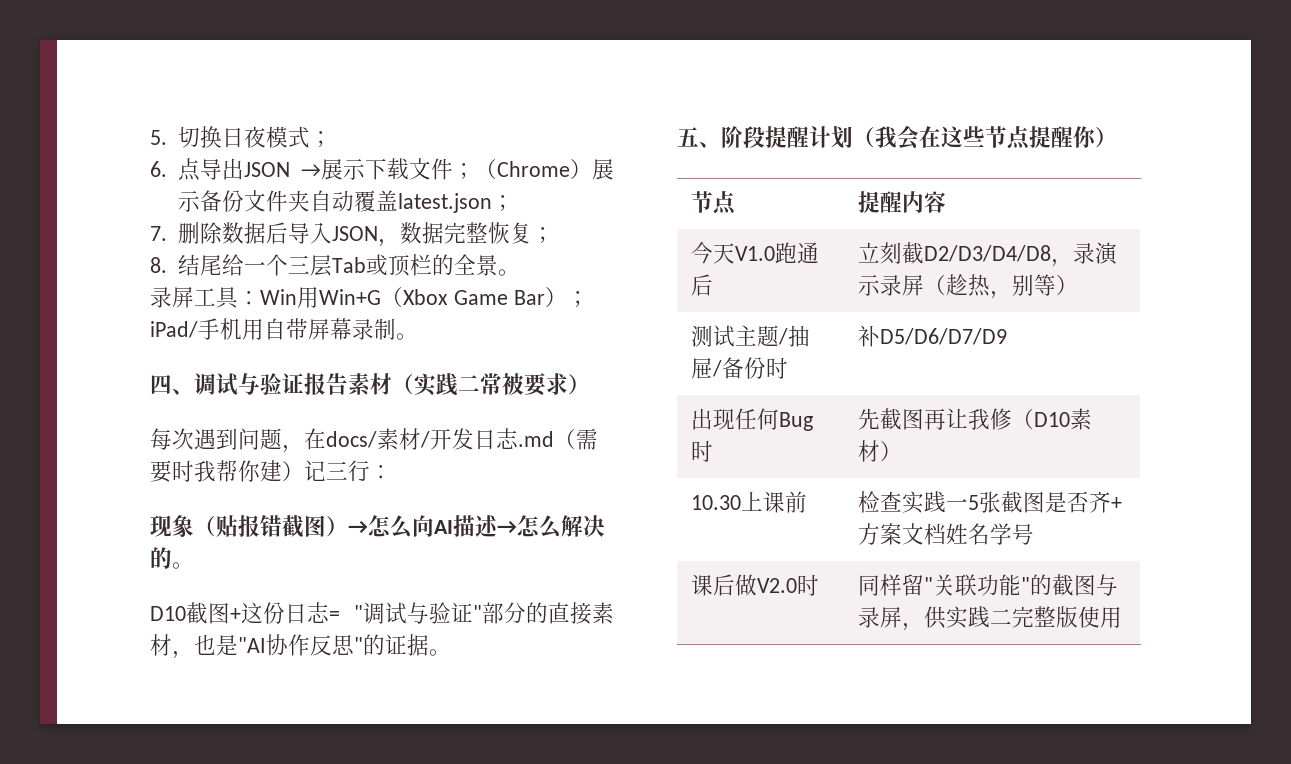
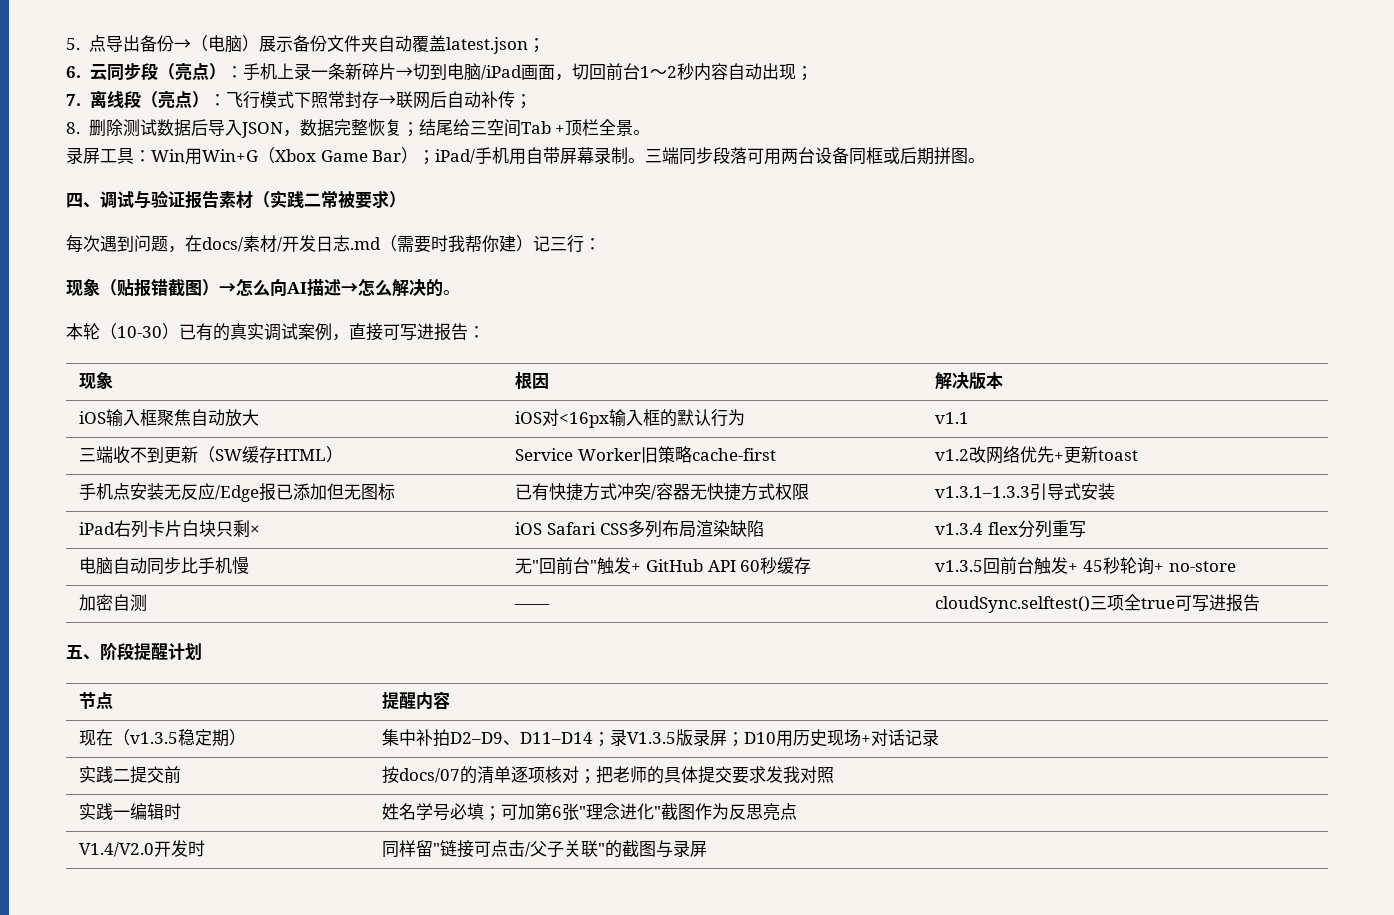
- 5.切换日夜模式；
- 6.点导出JSON →展示下载文件；（Chrome）展示备份文件夹自动覆盖latest.json；
+ 5.点导出备份→（电脑）展示备份文件夹自动覆盖latest.json；
- 7.删除数据后导入JSON，数据完整恢复；
- 8.结尾给一个三层Tab或顶栏的全景。
+ 6.云同步段（亮点）：手机上录一条新碎片→切到电脑/iPad画面，切回前台1～2秒内容自动出现；
+ 7.离线段（亮点）：飞行模式下照常封存→联网后自动补传；
+ 8.删除测试数据后导入JSON，数据完整恢复；结尾给三空间Tab +顶栏全景。
+ 三端同步段落可用两台设备同框或后期拼图。
- D10截图+这份日志= "调试与验证"部分的直接素材，也是"AI协作反思"的证据。
- 五、阶段提醒计划（我会在这些节点提醒你）
+ 本轮（10-30）已有的真实调试案例，直接可写进报告：
+ 现象 | 根因 | 解决版本
+ iOS输入框聚焦自动放大 | iOS对<16px输入框的默认行为 | v1.1
+ 三端收不到更新（SW缓存HTML） | Service Worker旧策略cache-first | v1.2改网络优先+更新toast
+ 手机点安装无反应/Edge报已添加但无图标 | 已有快捷方式冲突/容器无快捷方式权限 | v1.3.1–1.3.3引导式安装
+ iPad右列卡片白块只剩× | iOS Safari CSS多列布局渲染缺陷 | v1.3.4 flex分列重写
+ 电脑自动同步比手机慢 | 无"回前台"触发+ GitHub API 60秒缓存 | v1.3.5回前台触发+ 45秒轮询+ no-store
+ 加密自测 | —— | cloudSync.selftest()三项全true可写进报告
+ 五、阶段提醒计划
  节点 | 提醒内容
- 今天V1.0跑通后 | 立刻截D2/D3/D4/D8，录演示录屏（趁热，别等）
- 测试主题/抽屉/备份时 | 补D5/D6/D7/D9
- 出现任何Bug时 | 先截图再让我修（D10素材）
- 10.30上课前 | 检查实践一5张截图是否齐+方案文档姓名学号
- 课后做V2.0时 | 同样留"关联功能"的截图与录屏，供实践二完整版使用
+ 现在（v1.3.5稳定期） | 集中补拍D2–D9、D11–D14；录V1.3.5版录屏；D10用历史现场+对话记录
+ 实践二提交前 | 按docs/07的清单逐项核对；把老师的具体提交要求发我对照
+ 实践一编辑时 | 姓名学号必填；可加第6张"理念进化"截图作为反思亮点
+ V1.4/V2.0开发时 | 同样留"链接可点击/父子关联"的截图与录屏

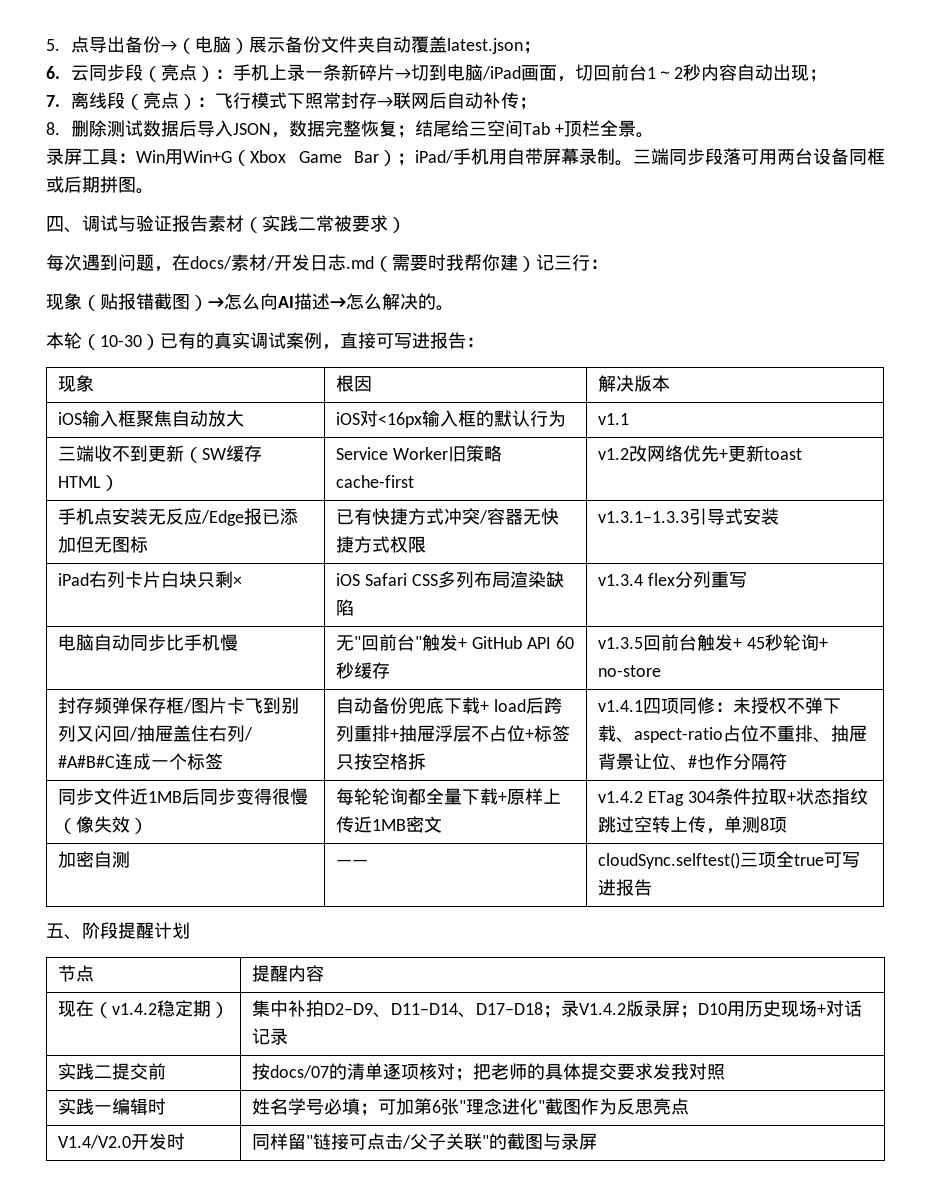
+ 封存频弹保存框/图片卡飞到别列又闪回/抽屉盖住右列/ #A#B#C连成一个标签 | 自动备份兜底下载+ load后跨列重排+抽屉浮层不占位+标签只按空格拆 | v1.4.1四项同修：未授权不弹下载、aspect-ratio占位不重排、抽屉背景让位、#也作分隔符
+ 同步文件近1MB后同步变得很慢（像失效） | 每轮轮询都全量下载+原样上传近1MB密文 | v1.4.2 ETag 304条件拉取+状态指纹跳过空转上传，单测8项
- 现在（v1.3.5稳定期） | 集中补拍D2–D9、D11–D14；录V1.3.5版录屏；D10用历史现场+对话记录
+ 现在（v1.4.2稳定期） | 集中补拍D2–D9、D11–D14、D17–D18；录V1.4.2版录屏；D10用历史现场+对话记录

